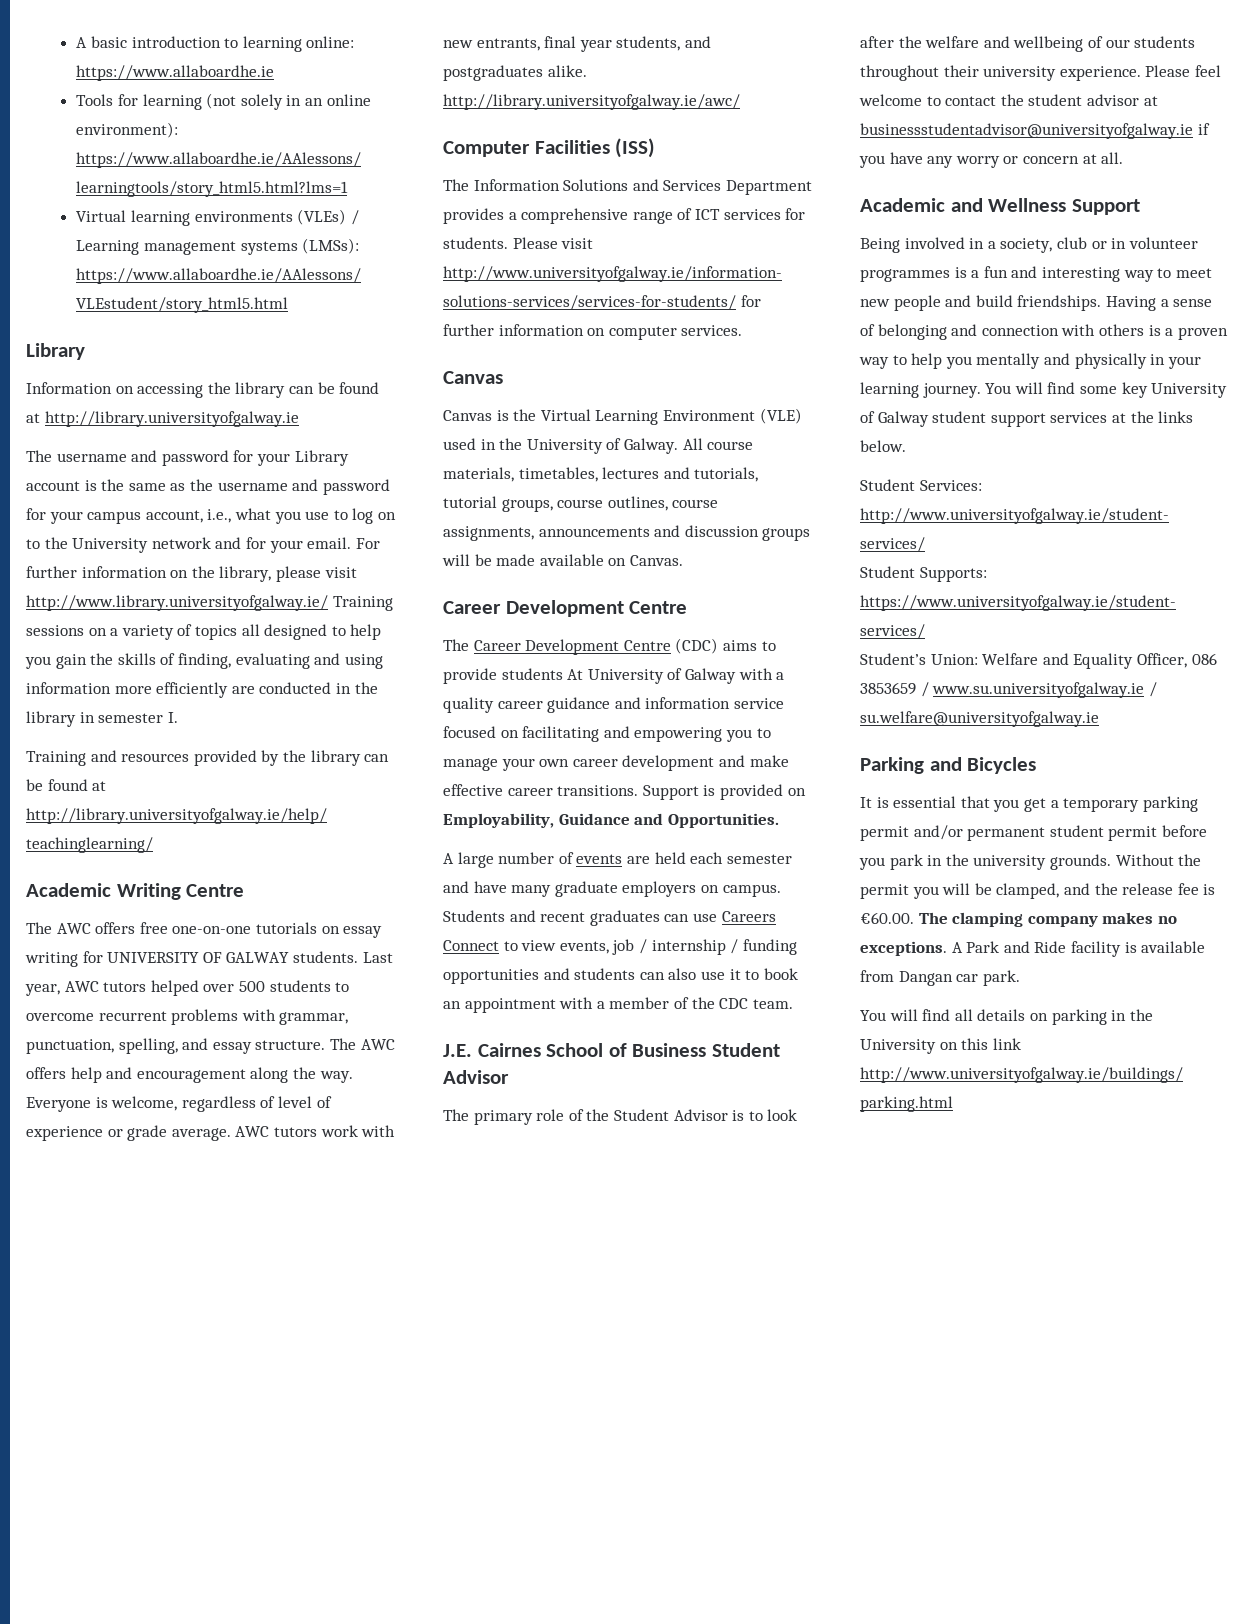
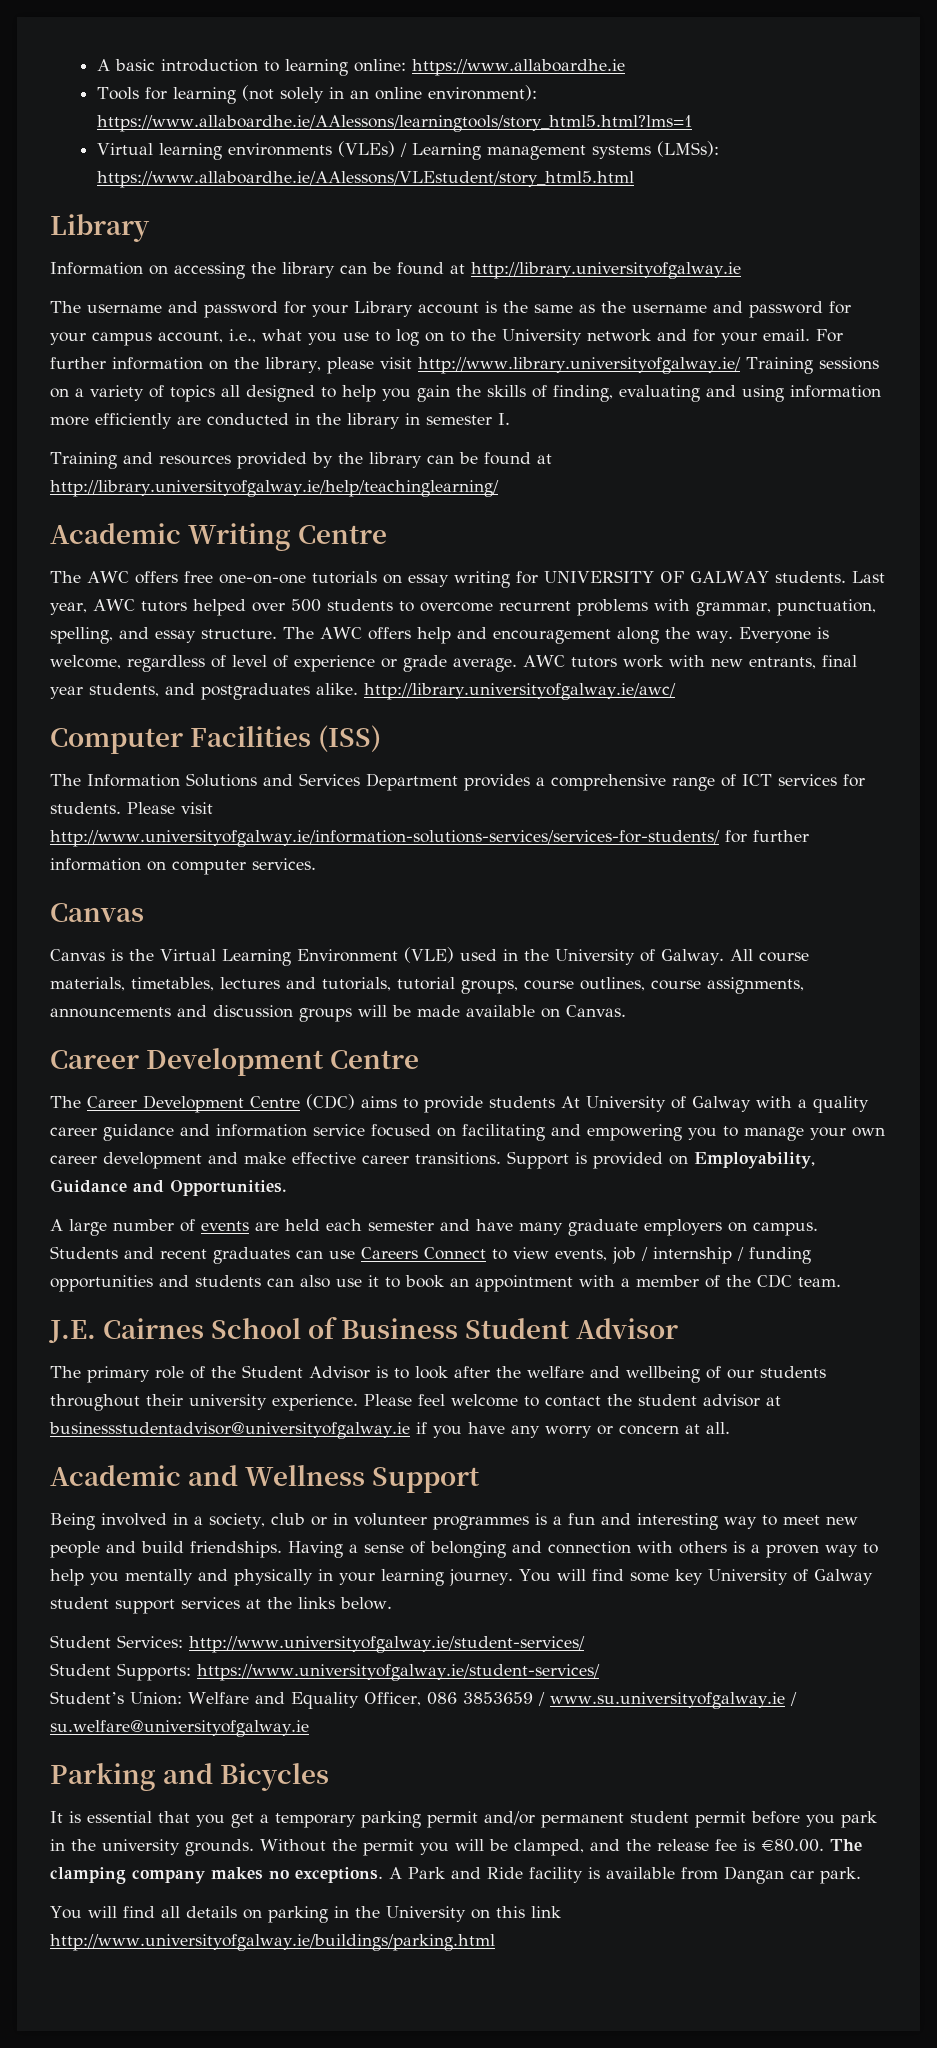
- Without the permit you will be clamped, and the release fee is €60.00. The clamping company makes no exceptions.
+ Without the permit you will be clamped, and the release fee is €80.00. The clamping company makes no exceptions.

